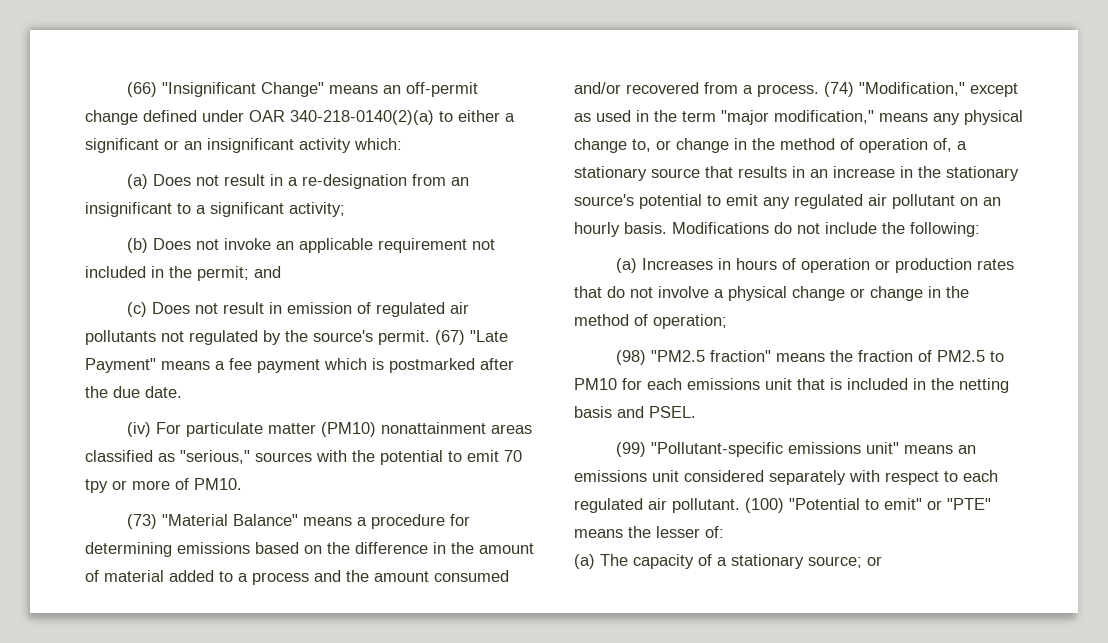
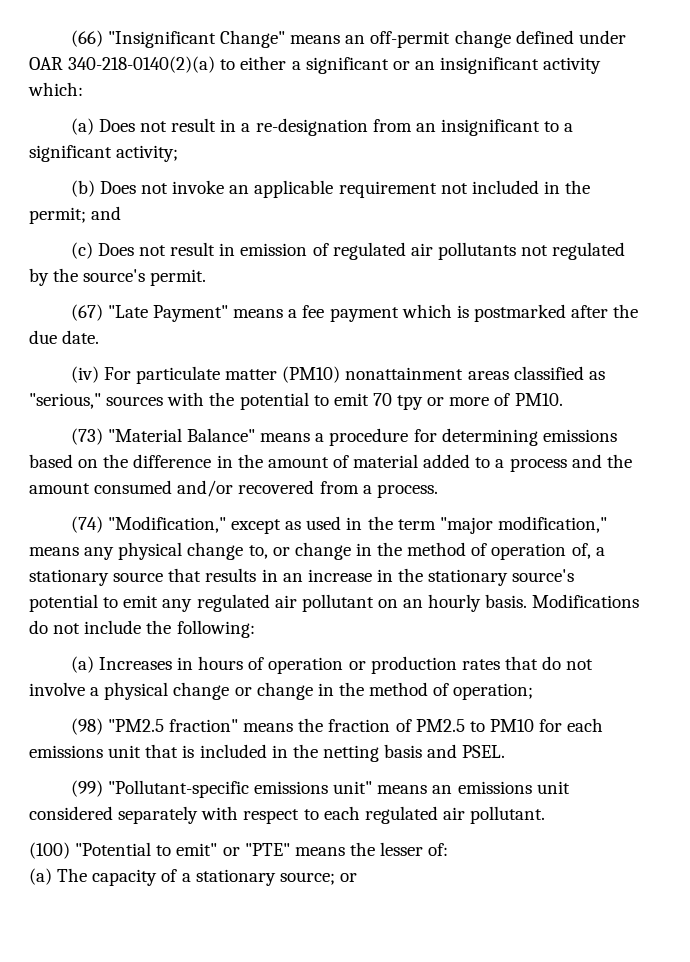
- (c) Does not result in emission of regulated air pollutants not regulated by the source's permit. (67) "Late Payment" means a fee payment which is postmarked after the due date.
+ (c) Does not result in emission of regulated air pollutants not regulated by the source's permit.
+ (67) "Late Payment" means a fee payment which is postmarked after the due date.
- (73) "Material Balance" means a procedure for determining emissions based on the difference in the amount of material added to a process and the amount consumed and/or recovered from a process. (74) "Modification," except as used in the term "major modification," means any physical change to, or change in the method of operation of, a stationary source that results in an increase in the stationary source's potential to emit any regulated air pollutant on an hourly basis.
+ (73) "Material Balance" means a procedure for determining emissions based on the difference in the amount of material added to a process and the amount consumed and/or recovered from a process.
+ (74) "Modification," except as used in the term "major modification," means any physical change to, or change in the method of operation of, a stationary source that results in an increase in the stationary source's potential to emit any regulated air pollutant on an hourly basis.
- (99) "Pollutant-specific emissions unit" means an emissions unit considered separately with respect to each regulated air pollutant. (100) "Potential to emit" or "PTE" means the lesser of:
+ (99) "Pollutant-specific emissions unit" means an emissions unit considered separately with respect to each regulated air pollutant.
+ (100) "Potential to emit" or "PTE" means the lesser of:

